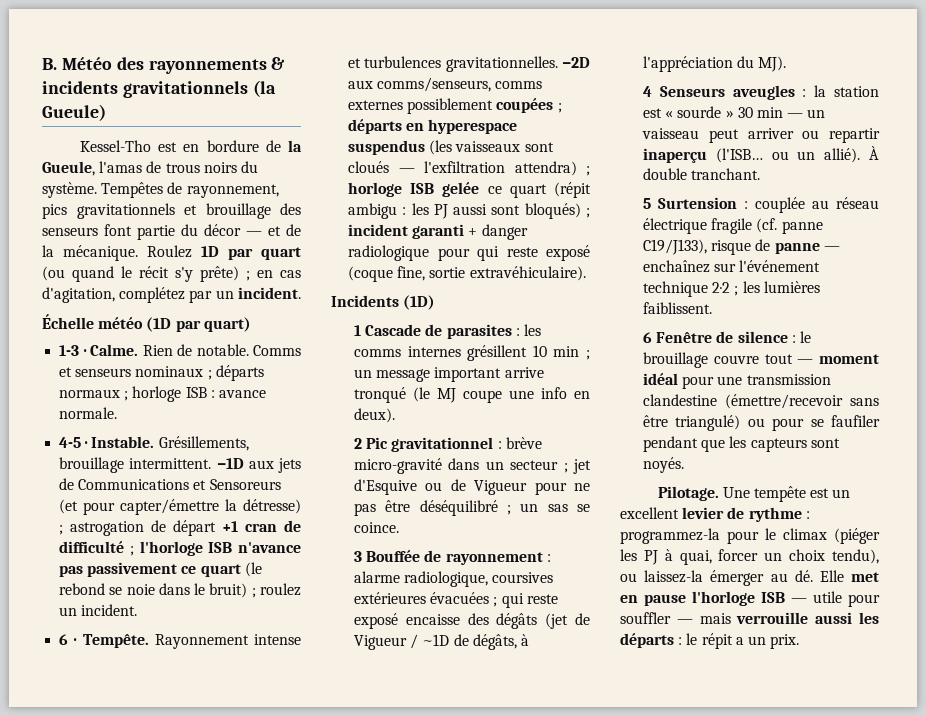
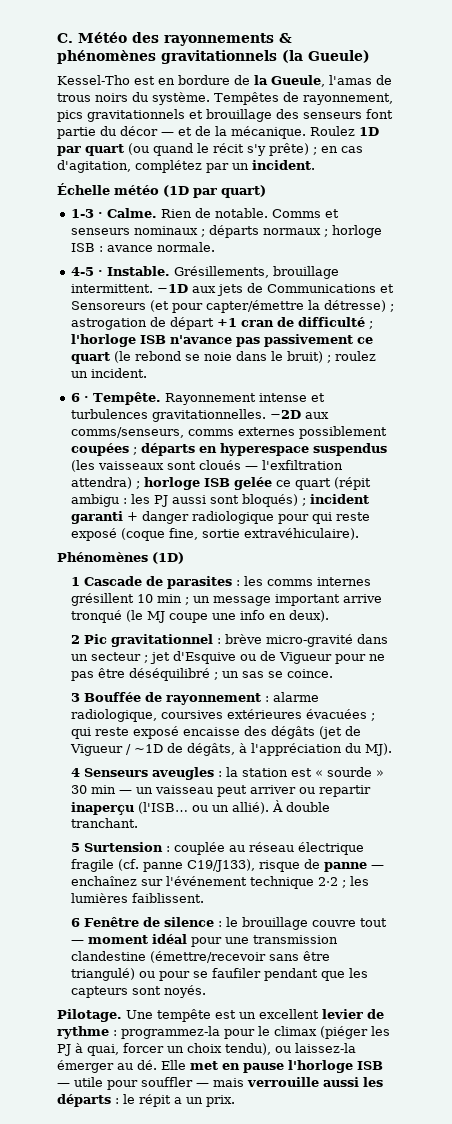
- B. Météo des rayonnements & incidents gravitationnels (la Gueule)
+ C. Météo des rayonnements & phénomènes gravitationnels (la Gueule)
- Incidents (1D)
+ Phénomènes (1D)

